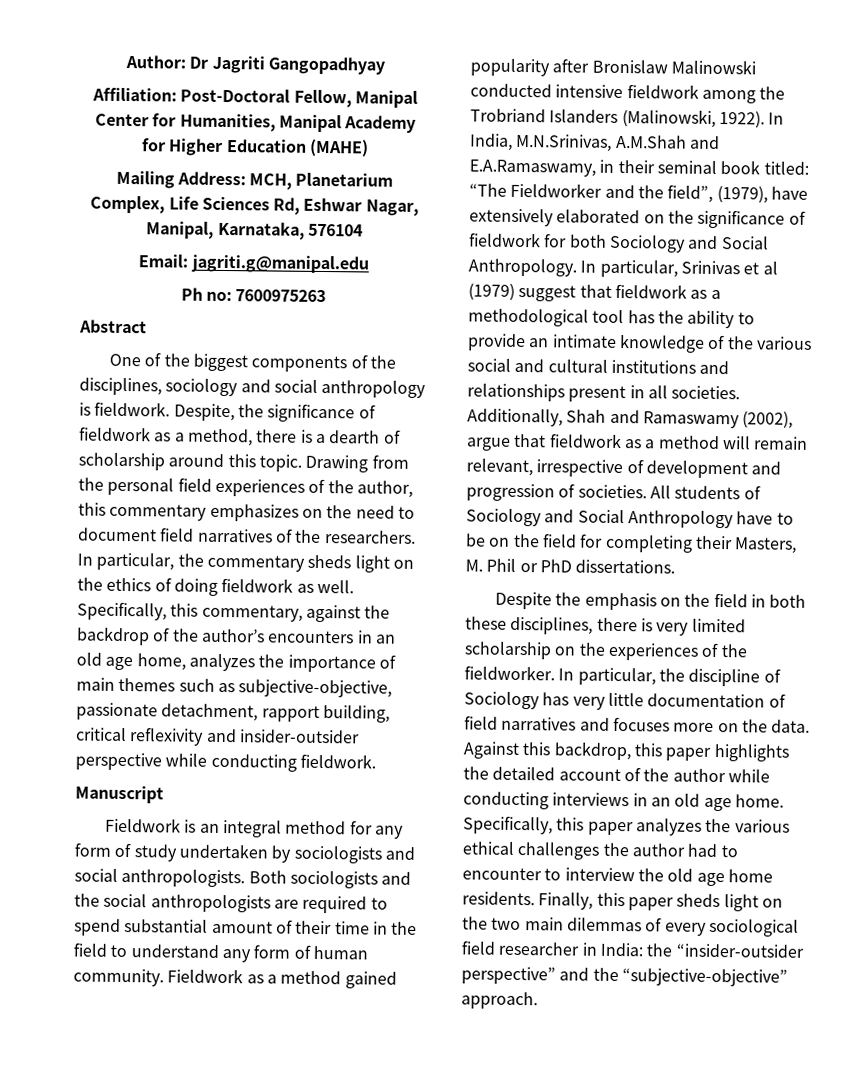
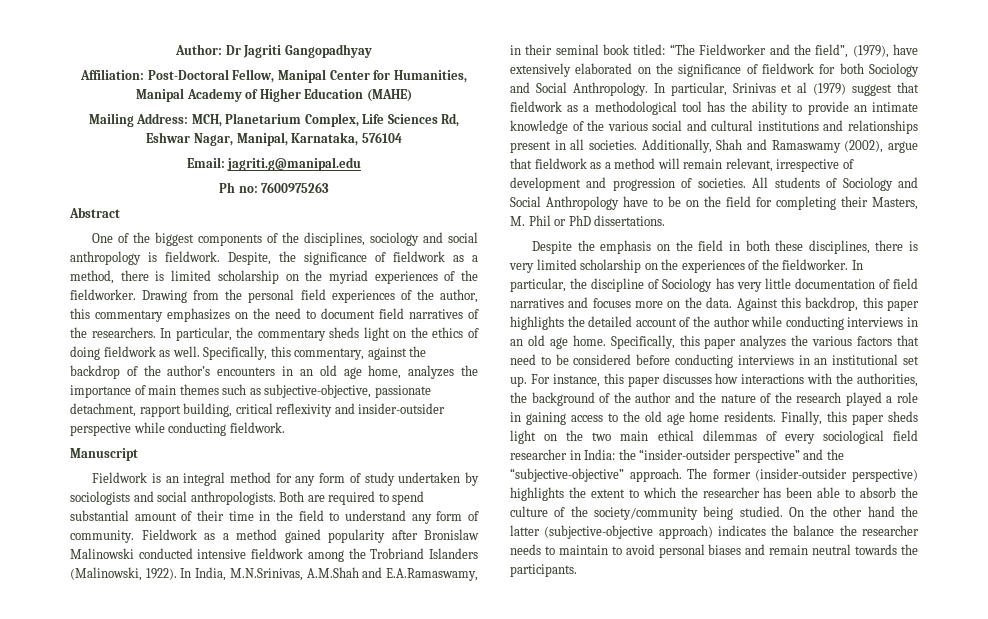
- Affiliation: Post-Doctoral Fellow, Manipal Center for Humanities, Manipal Academy for Higher Education (MAHE)
+ Affiliation: Post-Doctoral Fellow, Manipal Center for Humanities, Manipal Academy of Higher Education (MAHE)
- Despite, the significance of fieldwork as a method, there is a dearth of scholarship around this topic.
+ Despite, the significance of fieldwork as a method, there is limited scholarship on the myriad experiences of the fieldworker.
- Both sociologists and the social anthropologists are required to spend substantial amount of their time in the field to understand any form of human community.
+ Both are required to spend substantial amount of their time in the field to understand any form of community.
- Specifically, this paper analyzes the various ethical challenges the author had to encounter to interview the old age home residents.
+ Specifically, this paper analyzes the various factors that need to be considered before conducting interviews in an institutional set up. For instance, this paper discusses how interactions with the authorities, the background of the author and the nature of the research played a role in gaining access to the old age home residents.
- Finally, this paper sheds light on the two main dilemmas of every sociological field researcher in India: the “insider-outsider perspective” and the “subjective-objective” approach.
+ Finally, this paper sheds light on the two main ethical dilemmas of every sociological field researcher in India: the “insider-outsider perspective” and the “subjective-objective” approach.
+ The former (insider-outsider perspective) highlights the extent to which the researcher has been able to absorb the culture of the society/community being studied. On the other hand the latter (subjective-objective approach) indicates the balance the researcher needs to maintain to avoid personal biases and remain neutral towards the participants.

